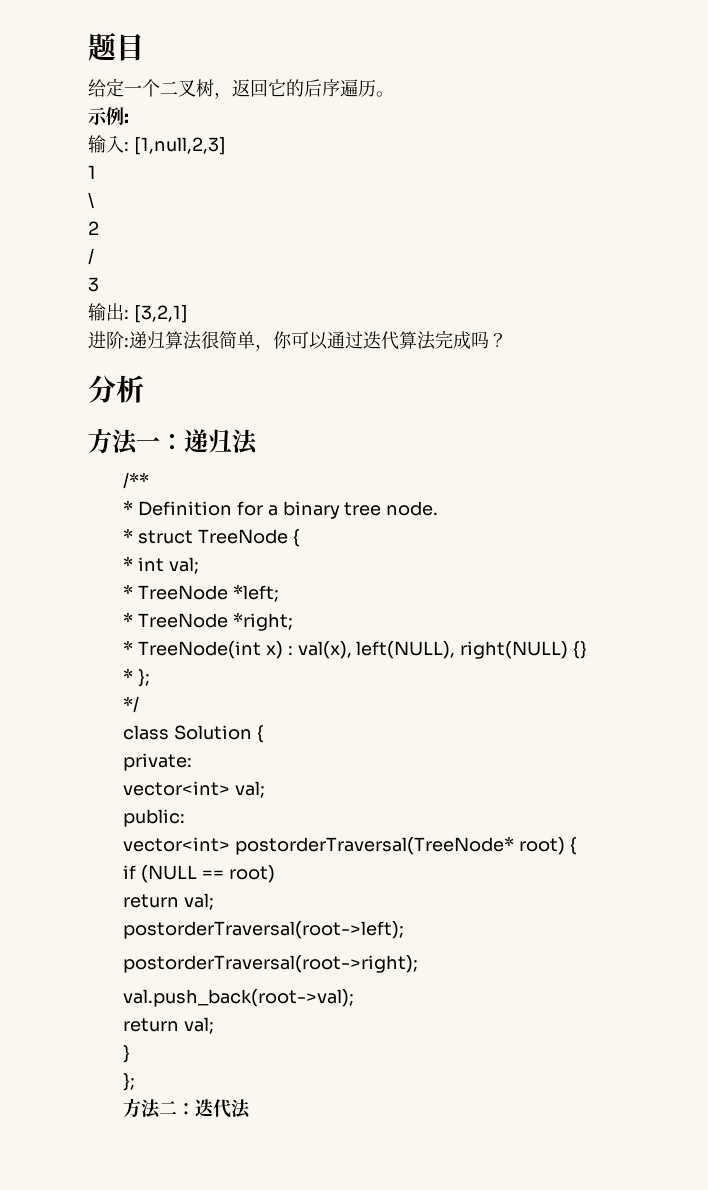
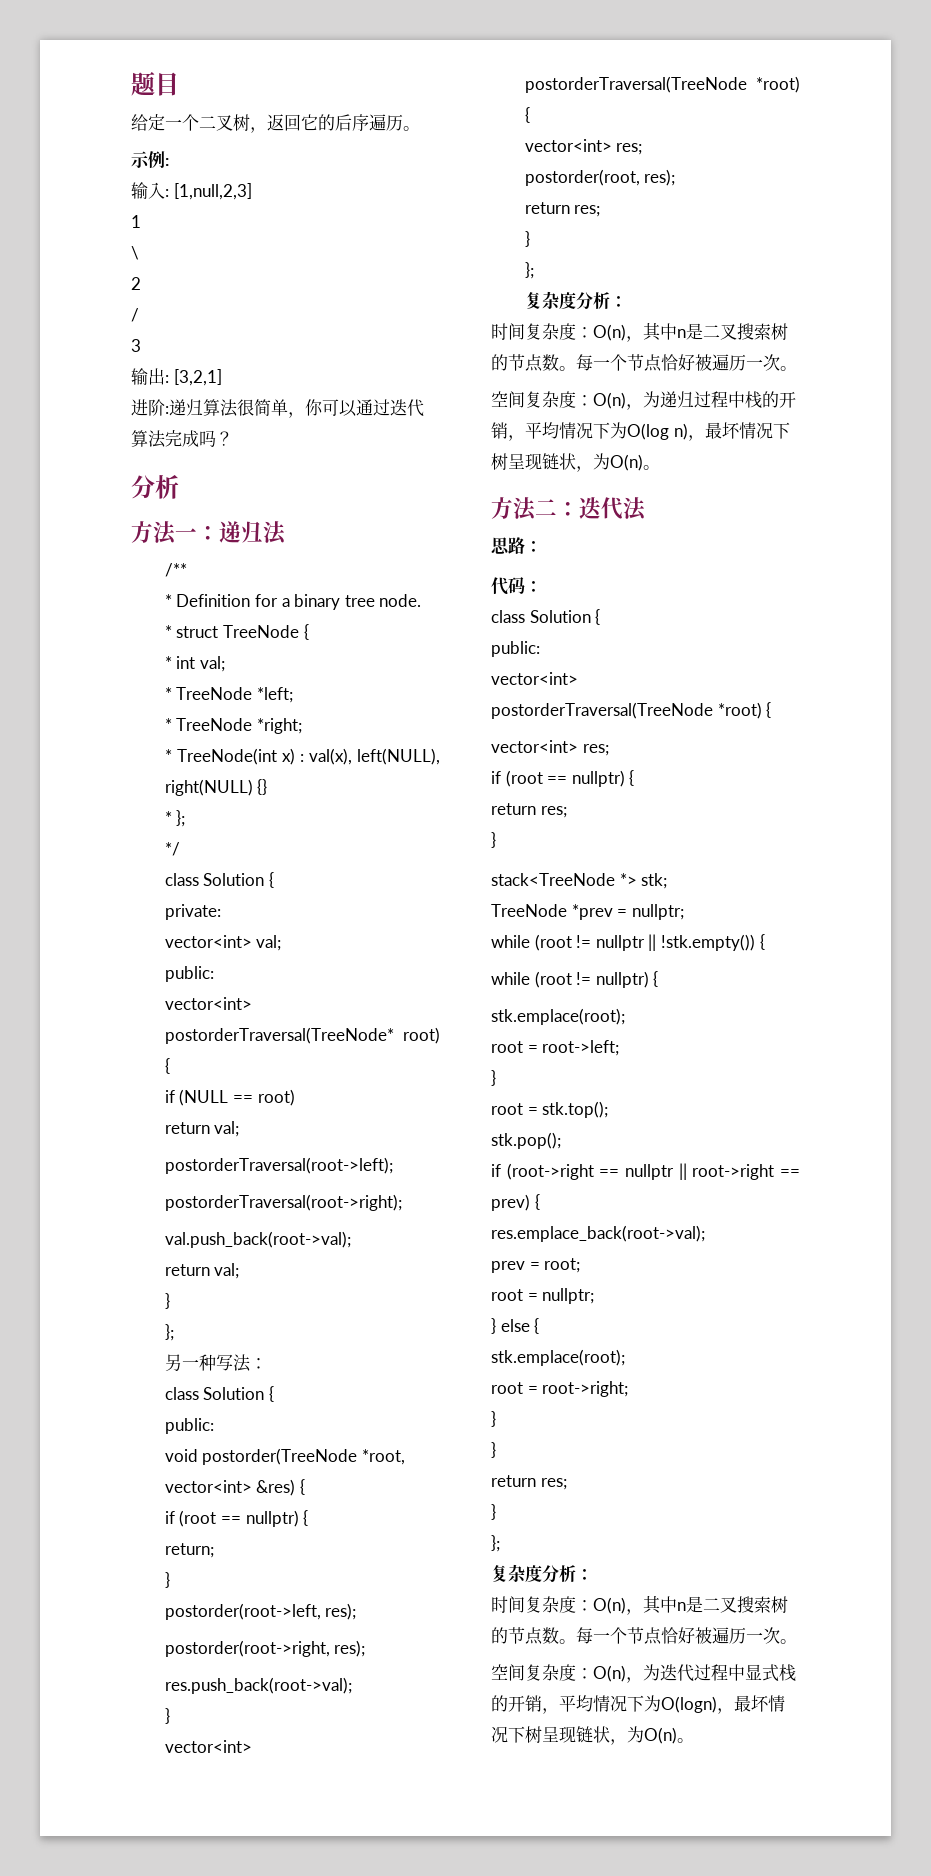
+ 另一种写法：
+ class Solution {
+ public:
+ void postorder(TreeNode *root, vector<int> &res) {
+ if (root == nullptr) {
+ return;
+ }
+ postorder(root->left, res);
+ postorder(root->right, res);
+ res.push_back(root->val);
+ }
+ vector<int> postorderTraversal(TreeNode *root) {
+ vector<int> res;
+ postorder(root, res);
+ return res;
+ }
+ };
+ 复杂度分析：
+ 时间复杂度：O(n)，其中n是二叉搜索树的节点数。每一个节点恰好被遍历一次。
+ 空间复杂度：O(n)，为递归过程中栈的开销，平均情况下为O(log n)，最坏情况下树呈现链状，为O(n)。
  方法二：迭代法
+ 思路：
+ 代码：
+ class Solution {
+ public:
+ vector<int> postorderTraversal(TreeNode *root) {
+ vector<int> res;
+ if (root == nullptr) {
+ return res;
+ }
+ stack<TreeNode *> stk;
+ TreeNode *prev = nullptr;
+ while (root != nullptr || !stk.empty()) {
+ while (root != nullptr) {
+ stk.emplace(root);
+ root = root->left;
+ }
+ root = stk.top();
+ stk.pop();
+ if (root->right == nullptr || root->right == prev) {
+ res.emplace_back(root->val);
+ prev = root;
+ root = nullptr;
+ } else {
+ stk.emplace(root);
+ root = root->right;
+ }
+ }
+ return res;
+ }
+ };
+ 复杂度分析：
+ 时间复杂度：O(n)，其中n是二叉搜索树的节点数。每一个节点恰好被遍历一次。
+ 空间复杂度：O(n)，为迭代过程中显式栈的开销，平均情况下为O(logn)，最坏情况下树呈现链状，为O(n)。

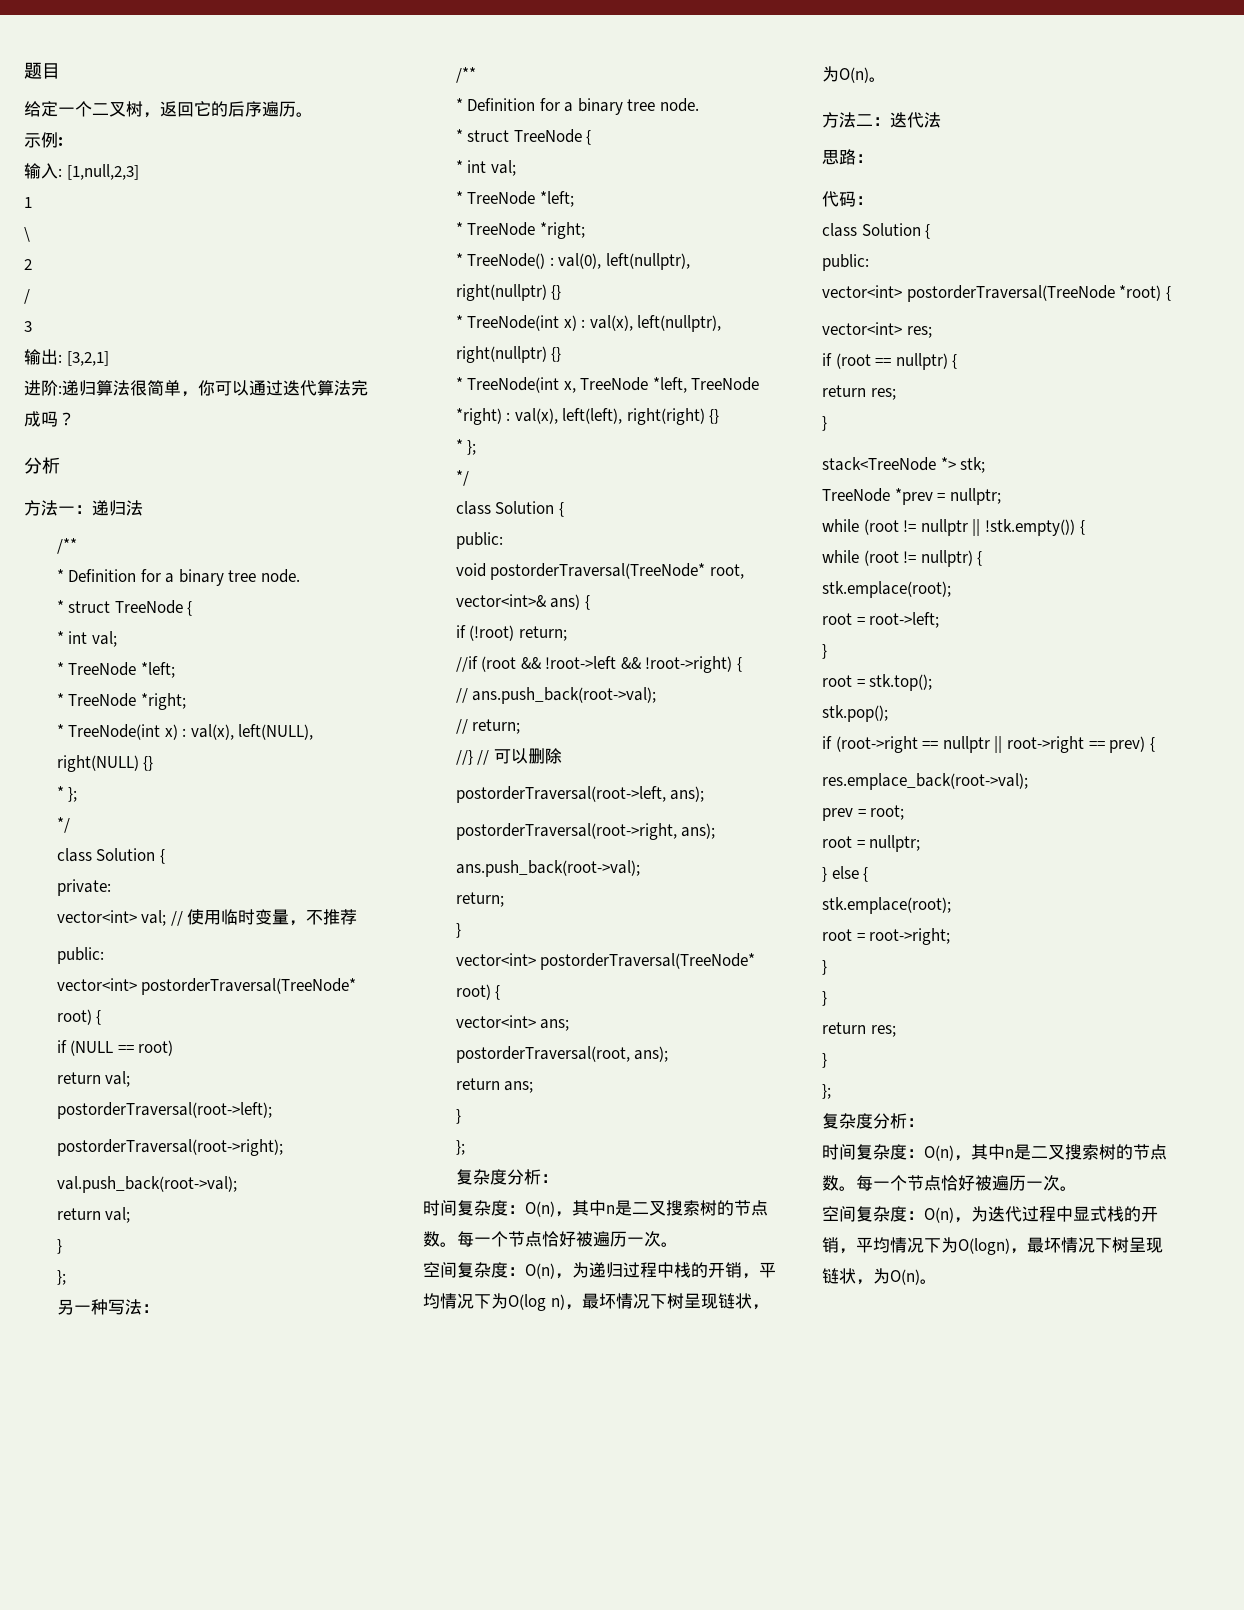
- vector<int> val;
+ vector<int> val; // 使用临时变量，不推荐
  另一种写法：
+ /**
+ * Definition for a binary tree node.
+ * struct TreeNode {
+ * int val;
+ * TreeNode *left;
+ * TreeNode *right;
+ * TreeNode() : val(0), left(nullptr), right(nullptr) {}
+ * TreeNode(int x) : val(x), left(nullptr), right(nullptr) {}
+ * TreeNode(int x, TreeNode *left, TreeNode *right) : val(x), left(left), right(right) {}
+ * };
+ */
- void postorder(TreeNode *root, vector<int> &res) {
- if (root == nullptr) {
+ void postorderTraversal(TreeNode* root, vector<int>& ans) {
+ if (!root) return;
+ //if (root && !root->left && !root->right) {
+ // ans.push_back(root->val);
+ // return;
+ //} // 可以删除
+ postorderTraversal(root->left, ans);
+ postorderTraversal(root->right, ans);
+ ans.push_back(root->val);
  return;
  }
- postorder(root->left, res);
- postorder(root->right, res);
- res.push_back(root->val);
- }
- vector<int> postorderTraversal(TreeNode *root) {
- vector<int> res;
- postorder(root, res);
- return res;
+ vector<int> postorderTraversal(TreeNode* root) {
+ vector<int> ans;
+ postorderTraversal(root, ans);
+ return ans;

